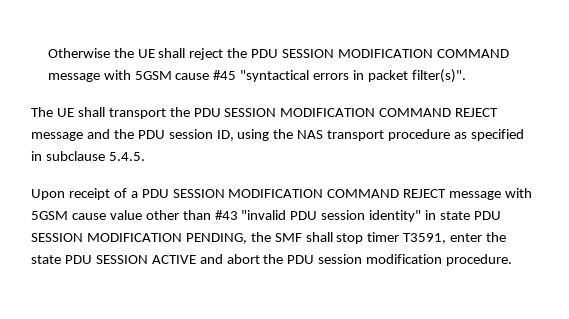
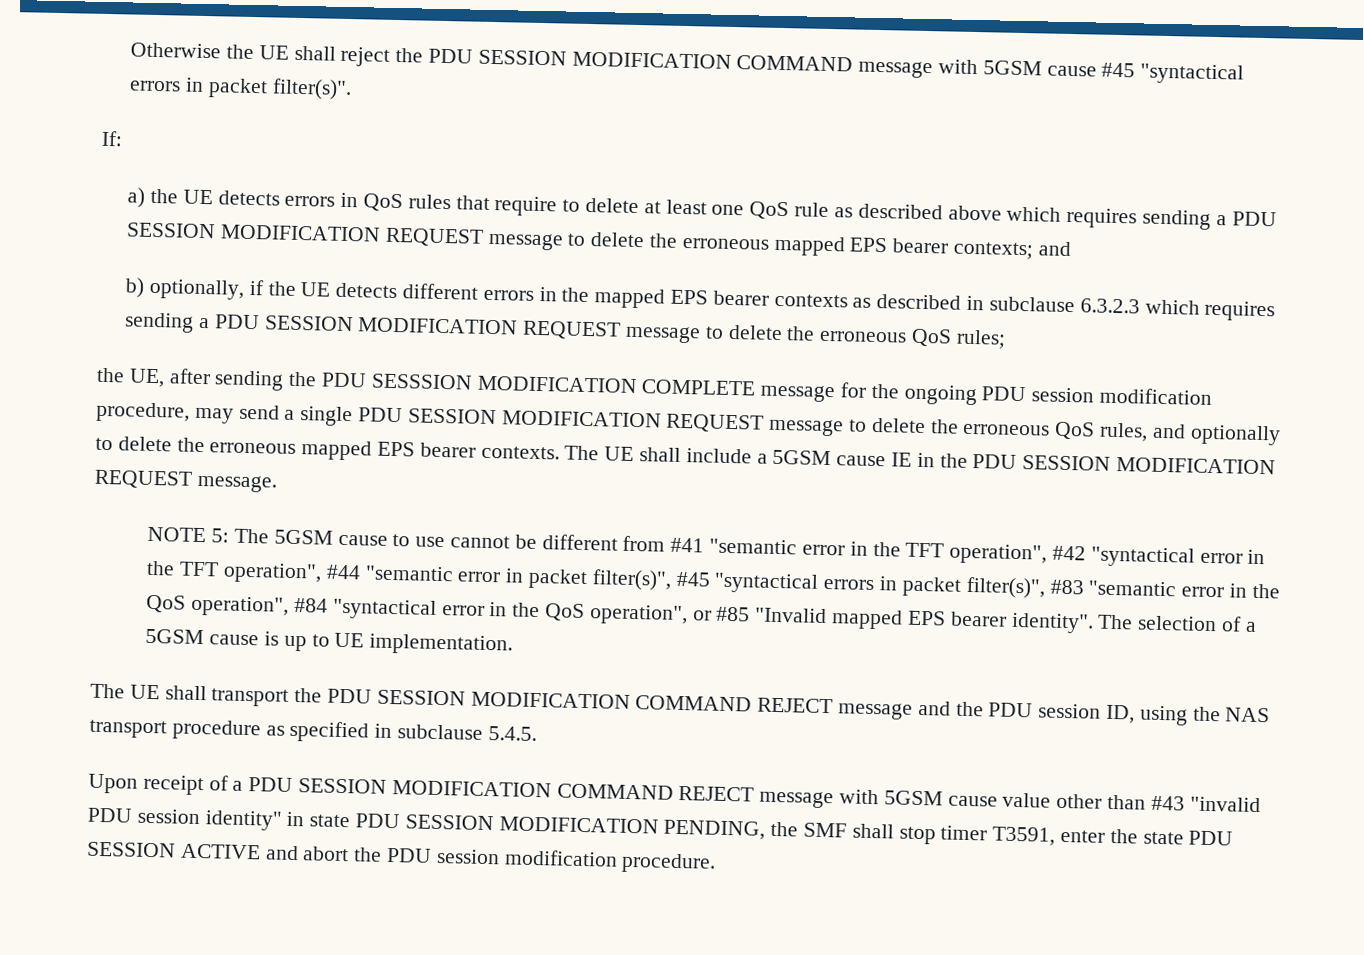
+ If:
+ a) the UE detects errors in QoS rules that require to delete at least one QoS rule as described above which requires sending a PDU SESSION MODIFICATION REQUEST message to delete the erroneous mapped EPS bearer contexts; and
+ b) optionally, if the UE detects different errors in the mapped EPS bearer contexts as described in subclause 6.3.2.3 which requires sending a PDU SESSION MODIFICATION REQUEST message to delete the erroneous QoS rules;
+ the UE, after sending the PDU SESSSION MODIFICATION COMPLETE message for the ongoing PDU session modification procedure, may send a single PDU SESSION MODIFICATION REQUEST message to delete the erroneous QoS rules, and optionally to delete the erroneous mapped EPS bearer contexts. The UE shall include a 5GSM cause IE in the PDU SESSION MODIFICATION REQUEST message.
+ NOTE 5: The 5GSM cause to use cannot be different from #41 "semantic error in the TFT operation", #42 "syntactical error in the TFT operation", #44 "semantic error in packet filter(s)", #45 "syntactical errors in packet filter(s)", #83 "semantic error in the QoS operation", #84 "syntactical error in the QoS operation", or #85 "Invalid mapped EPS bearer identity". The selection of a 5GSM cause is up to UE implementation.

